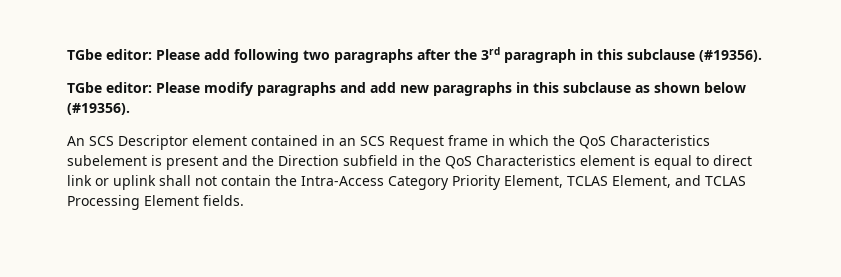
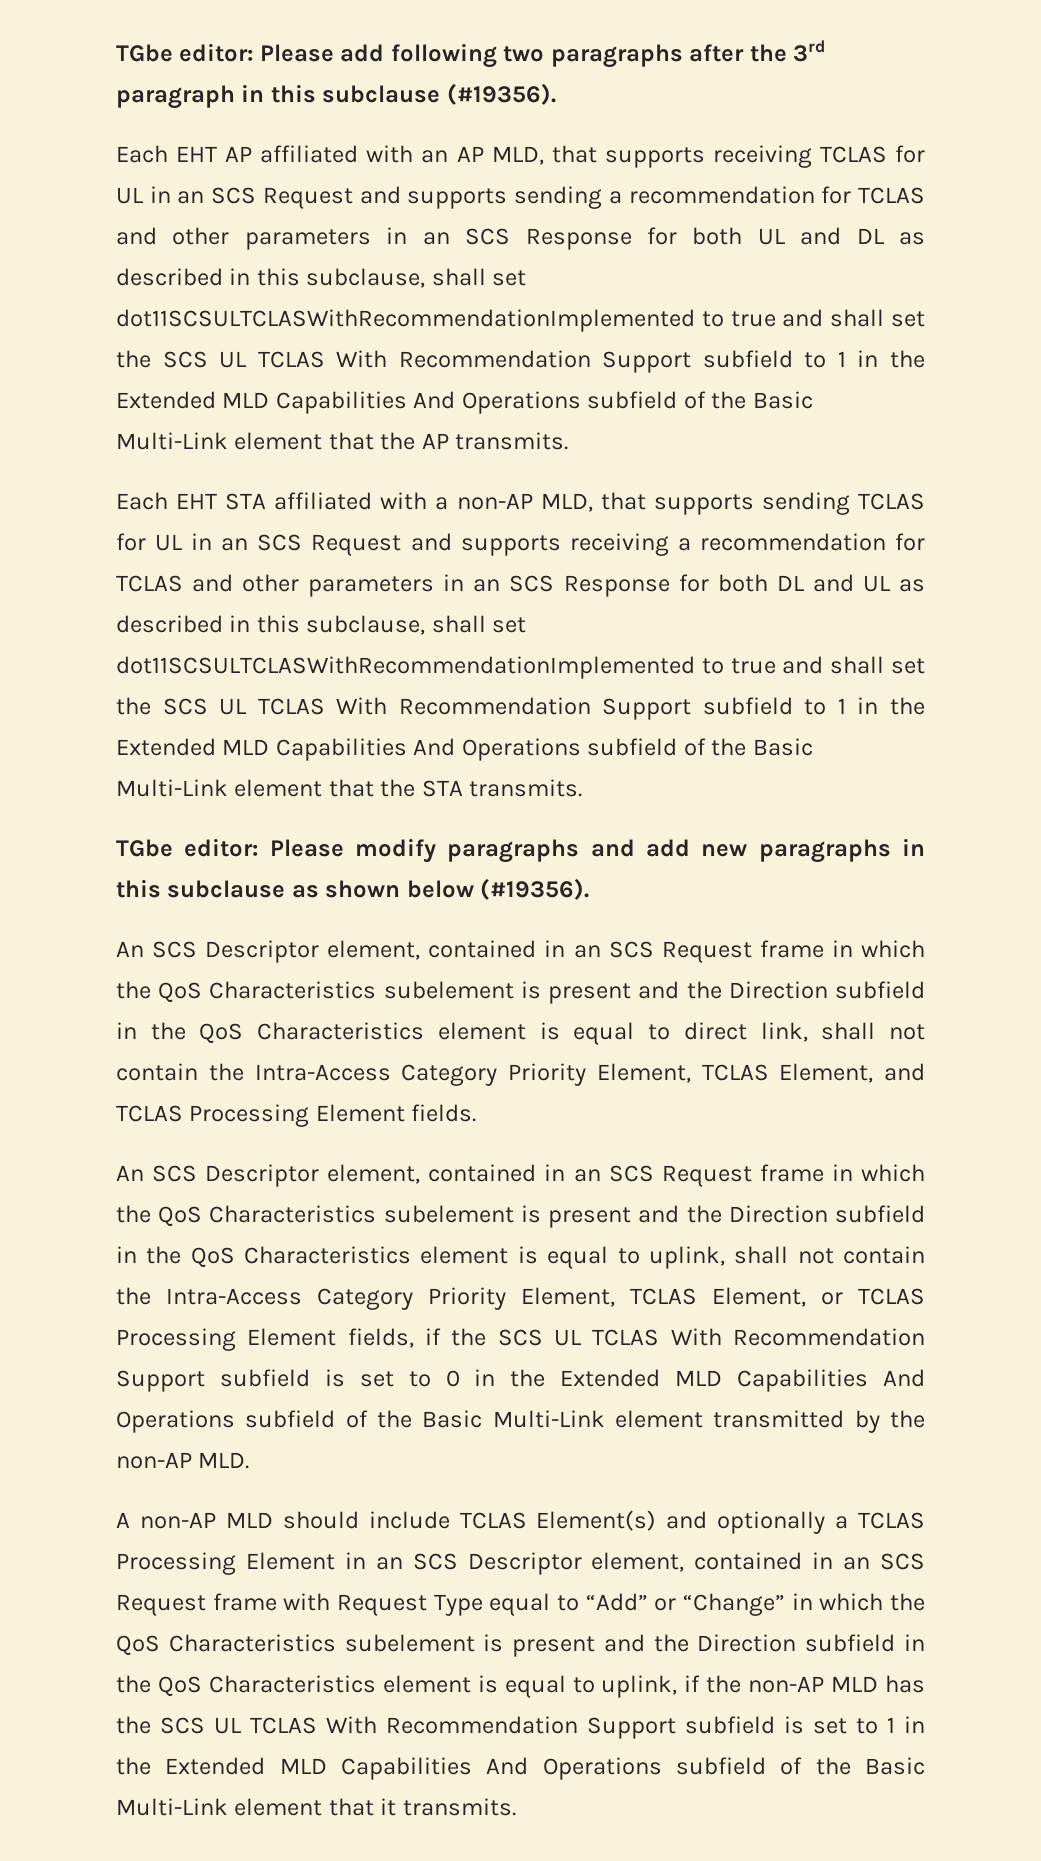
+ Each EHT AP affiliated with an AP MLD, that supports receiving TCLAS for UL in an SCS Request and supports sending a recommendation for TCLAS and other parameters in an SCS Response for both UL and DL as described in this subclause, shall set dot11SCSULTCLASWithRecommendationImplemented to true and shall set the SCS UL TCLAS With Recommendation Support subfield to 1 in the Extended MLD Capabilities And Operations subfield of the Basic Multi-Link element that the AP transmits.
+ Each EHT STA affiliated with a non-AP MLD, that supports sending TCLAS for UL in an SCS Request and supports receiving a recommendation for TCLAS and other parameters in an SCS Response for both DL and UL as described in this subclause, shall set dot11SCSULTCLASWithRecommendationImplemented to true and shall set the SCS UL TCLAS With Recommendation Support subfield to 1 in the Extended MLD Capabilities And Operations subfield of the Basic Multi-Link element that the STA transmits.
- An SCS Descriptor element contained in an SCS Request frame in which the QoS Characteristics subelement is present and the Direction subfield in the QoS Characteristics element is equal to direct link or uplink shall not contain the Intra-Access Category Priority Element, TCLAS Element, and TCLAS Processing Element fields.
+ An SCS Descriptor element, contained in an SCS Request frame in which the QoS Characteristics subelement is present and the Direction subfield in the QoS Characteristics element is equal to direct link, shall not contain the Intra-Access Category Priority Element, TCLAS Element, and TCLAS Processing Element fields.
+ An SCS Descriptor element, contained in an SCS Request frame in which the QoS Characteristics subelement is present and the Direction subfield in the QoS Characteristics element is equal to uplink, shall not contain the Intra-Access Category Priority Element, TCLAS Element, or TCLAS Processing Element fields, if the SCS UL TCLAS With Recommendation Support subfield is set to 0 in the Extended MLD Capabilities And Operations subfield of the Basic Multi-Link element transmitted by the non-AP MLD.
+ A non-AP MLD should include TCLAS Element(s) and optionally a TCLAS Processing Element in an SCS Descriptor element, contained in an SCS Request frame with Request Type equal to “Add” or “Change” in which the QoS Characteristics subelement is present and the Direction subfield in the QoS Characteristics element is equal to uplink, if the non-AP MLD has the SCS UL TCLAS With Recommendation Support subfield is set to 1 in the Extended MLD Capabilities And Operations subfield of the Basic Multi-Link element that it transmits.

